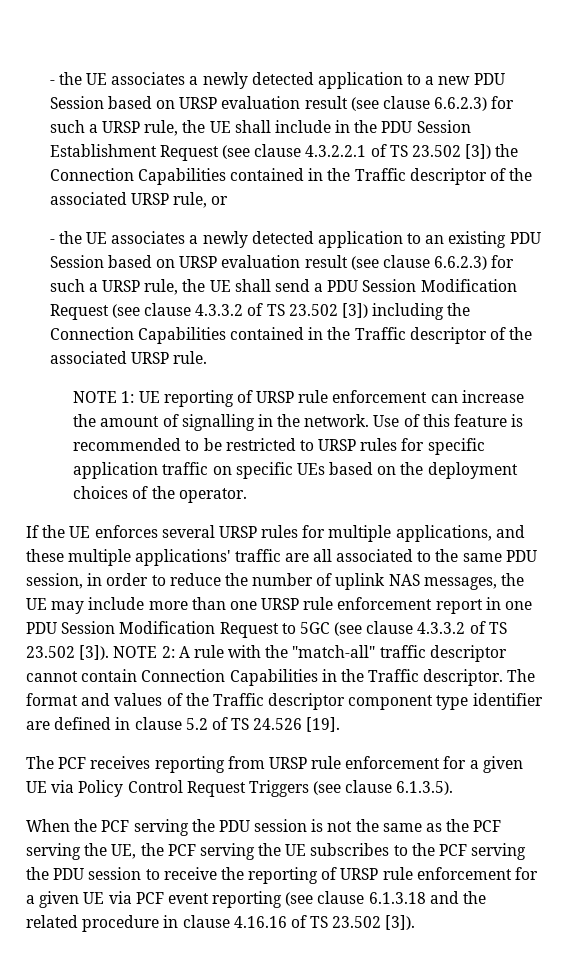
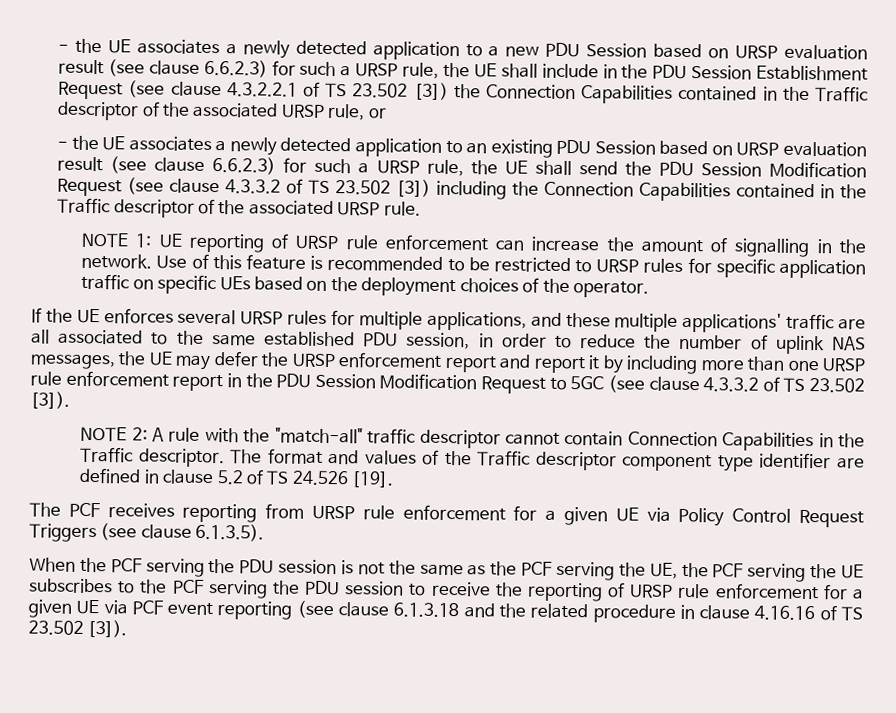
- - the UE associates a newly detected application to an existing PDU Session based on URSP evaluation result (see clause 6.6.2.3) for such a URSP rule, the UE shall send a PDU Session Modification Request (see clause 4.3.3.2 of TS 23.502 [3]) including the Connection Capabilities contained in the Traffic descriptor of the associated URSP rule.
+ - the UE associates a newly detected application to an existing PDU Session based on URSP evaluation result (see clause 6.6.2.3) for such a URSP rule, the UE shall send the PDU Session Modification Request (see clause 4.3.3.2 of TS 23.502 [3]) including the Connection Capabilities contained in the Traffic descriptor of the associated URSP rule.
- If the UE enforces several URSP rules for multiple applications, and these multiple applications' traffic are all associated to the same PDU session, in order to reduce the number of uplink NAS messages, the UE may include more than one URSP rule enforcement report in one PDU Session Modification Request to 5GC (see clause 4.3.3.2 of TS 23.502 [3]). NOTE 2:
+ If the UE enforces several URSP rules for multiple applications, and these multiple applications' traffic are all associated to the same established PDU session, in order to reduce the number of uplink NAS messages, the UE may defer the URSP enforcement report and report it by including more than one URSP rule enforcement report in the PDU Session Modification Request to 5GC (see clause 4.3.3.2 of TS 23.502 [3]).
+ NOTE 2:

